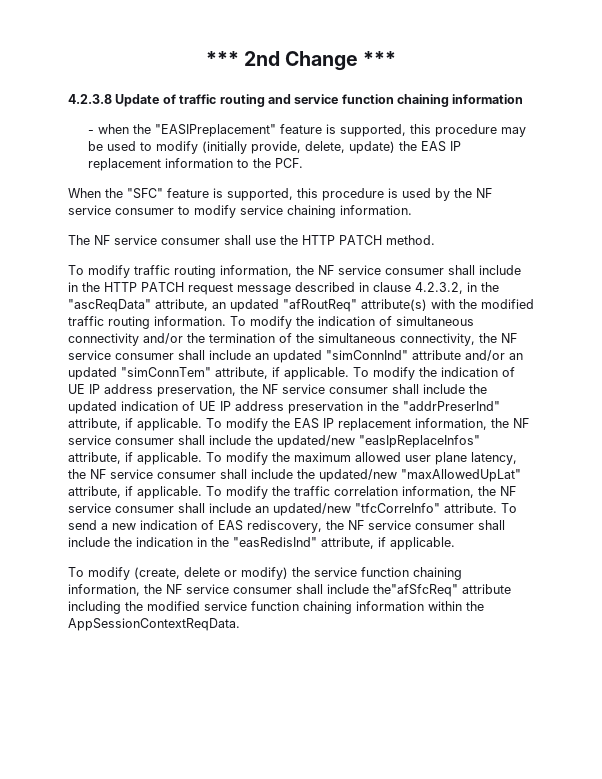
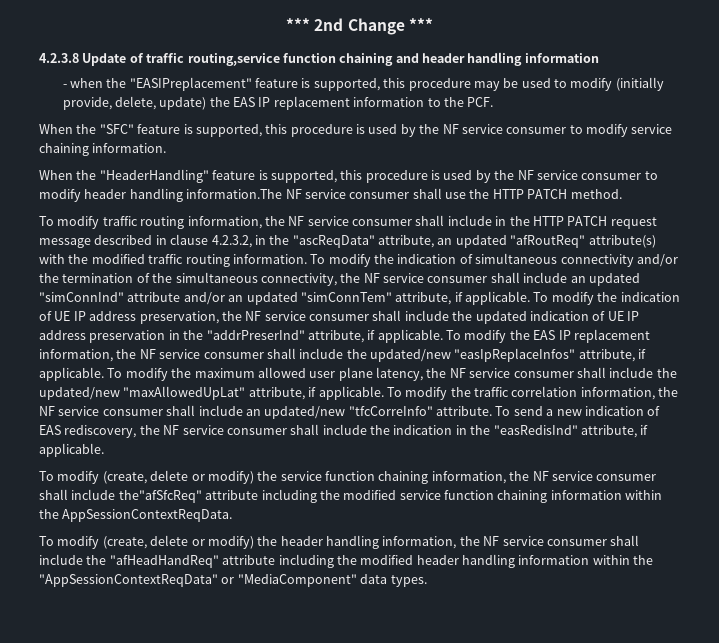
- 4.2.3.8 Update of traffic routing and service function chaining information
+ 4.2.3.8 Update of traffic routing,service function chaining and header handling information
- The NF service consumer shall use the HTTP PATCH method.
+ When the "HeaderHandling" feature is supported, this procedure is used by the NF service consumer to modify header handling information.The NF service consumer shall use the HTTP PATCH method.
+ To modify (create, delete or modify) the header handling information, the NF service consumer shall include the "afHeadHandReq" attribute including the modified header handling information within the "AppSessionContextReqData" or "MediaComponent" data types.

